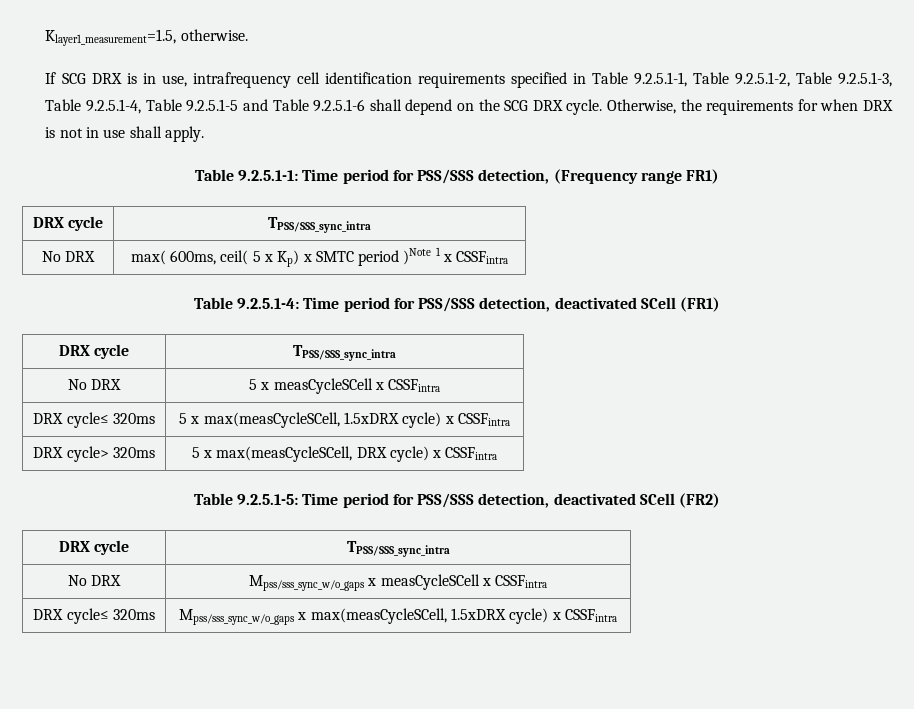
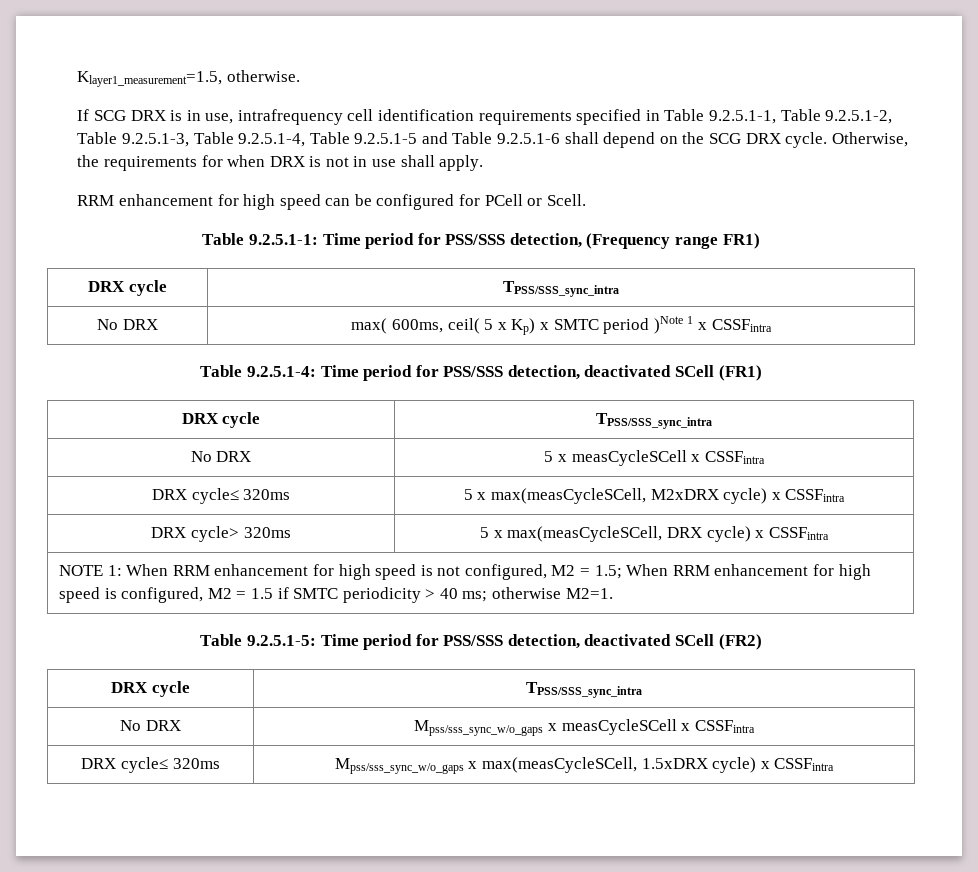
+ RRM enhancement for high speed can be configured for PCell or Scell.
- DRX cycle≤ 320ms | 5 x max(measCycleSCell, 1.5xDRX cycle) x CSSFintra
+ DRX cycle≤ 320ms | 5 x max(measCycleSCell, M2xDRX cycle) x CSSFintra
+ NOTE 1: When RRM enhancement for high speed is not configured, M2 = 1.5; When RRM enhancement for high speed is configured, M2 = 1.5 if SMTC periodicity > 40 ms; otherwise M2=1.

